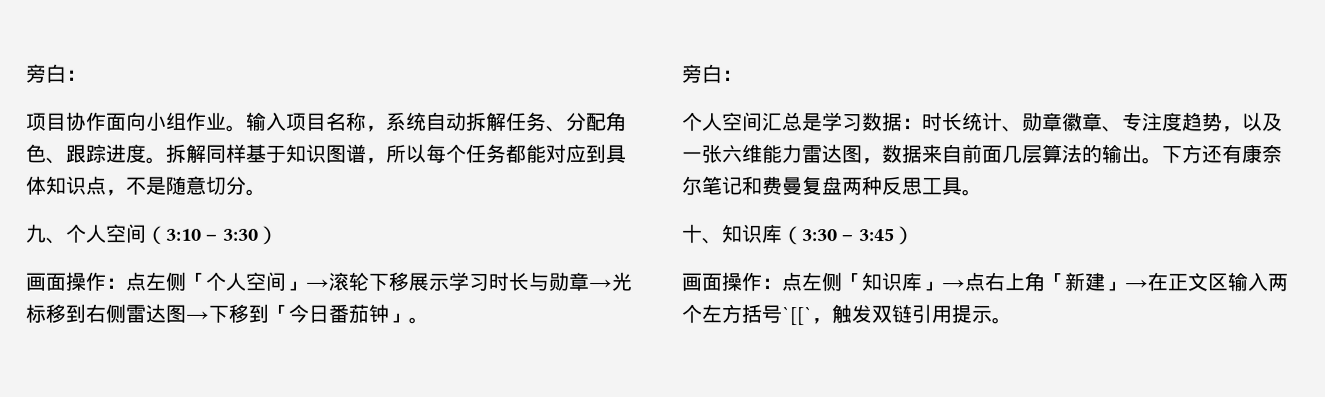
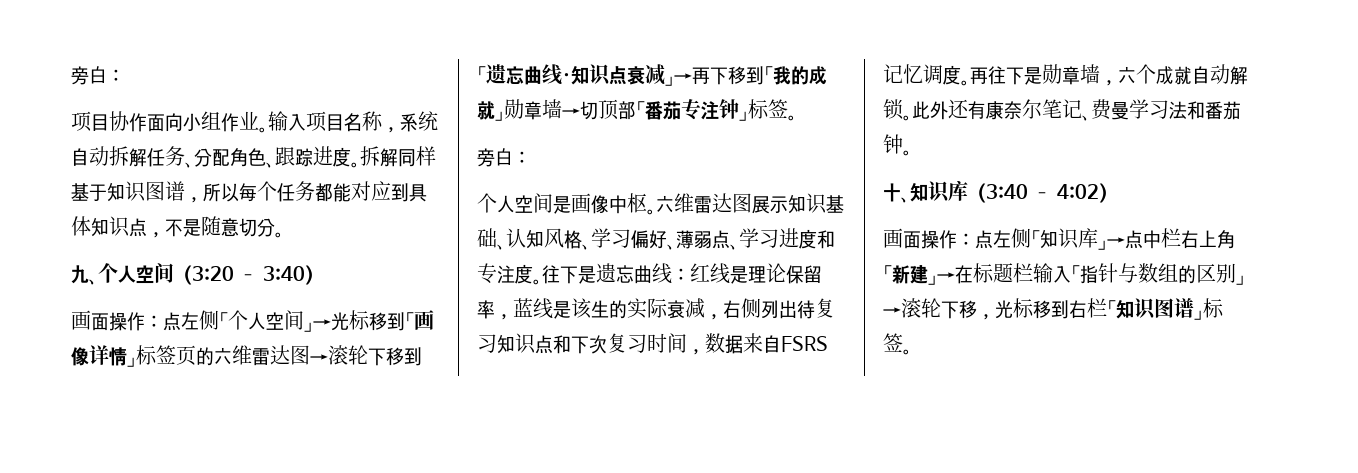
- 九、个人空间（3:10 – 3:30）
+ 九、个人空间（3:20 – 3:40）
- 画面操作：点左侧「个人空间」→滚轮下移展示学习时长与勋章→光标移到右侧雷达图→下移到「今日番茄钟」。
+ 画面操作：点左侧「个人空间」→光标移到「画像详情」标签页的六维雷达图→滚轮下移到「遗忘曲线·知识点衰减」→再下移到「我的成就」勋章墙→切顶部「番茄专注钟」标签。
  旁白：
- 个人空间汇总是学习数据：时长统计、勋章徽章、专注度趋势，以及一张六维能力雷达图，数据来自前面几层算法的输出。下方还有康奈尔笔记和费曼复盘两种反思工具。
+ 个人空间是画像中枢。六维雷达图展示知识基础、认知风格、学习偏好、薄弱点、学习进度和专注度。往下是遗忘曲线：红线是理论保留率，蓝线是该生的实际衰减，右侧列出待复习知识点和下次复习时间，数据来自FSRS记忆调度。再往下是勋章墙，六个成就自动解锁。此外还有康奈尔笔记、费曼学习法和番茄钟。
- 十、知识库（3:30 – 3:45）
+ 十、知识库（3:40 – 4:02）
- 画面操作：点左侧「知识库」→点右上角「新建」→在正文区输入两个左方括号`[[`，触发双链引用提示。
+ 画面操作：点左侧「知识库」→点中栏右上角「新建」→在标题栏输入「指针与数组的区别」→滚轮下移，光标移到右栏「知识图谱」标签。

